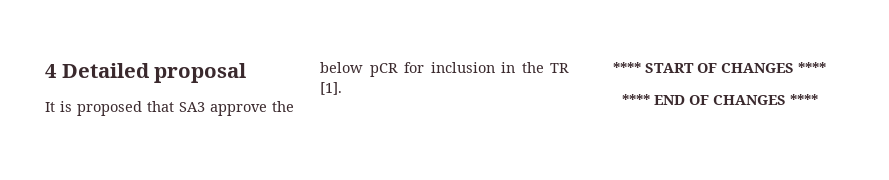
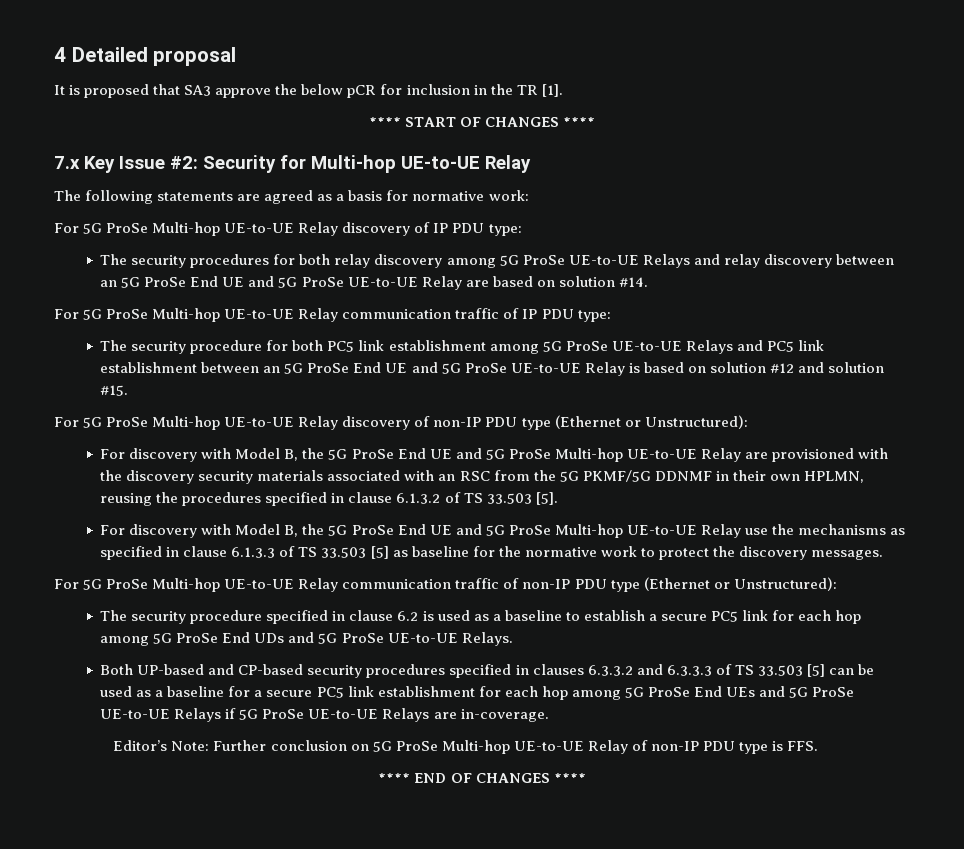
+ 7.x Key Issue #2: Security for Multi-hop UE-to-UE Relay
+ The following statements are agreed as a basis for normative work:
+ For 5G ProSe Multi-hop UE-to-UE Relay discovery of IP PDU type:
+ The security procedures for both relay discovery among 5G ProSe UE-to-UE Relays and relay discovery between an 5G ProSe End UE and 5G ProSe UE-to-UE Relay are based on solution #14.
+ For 5G ProSe Multi-hop UE-to-UE Relay communication traffic of IP PDU type:
+ The security procedure for both PC5 link establishment among 5G ProSe UE-to-UE Relays and PC5 link establishment between an 5G ProSe End UE and 5G ProSe UE-to-UE Relay is based on solution #12 and solution #15.
+ For 5G ProSe Multi-hop UE-to-UE Relay discovery of non-IP PDU type (Ethernet or Unstructured):
+ For discovery with Model B, the 5G ProSe End UE and 5G ProSe Multi-hop UE-to-UE Relay are provisioned with the discovery security materials associated with an RSC from the 5G PKMF/5G DDNMF in their own HPLMN, reusing the procedures specified in clause 6.1.3.2 of TS 33.503 [5].
+ For discovery with Model B, the 5G ProSe End UE and 5G ProSe Multi-hop UE-to-UE Relay use the mechanisms as specified in clause 6.1.3.3 of TS 33.503 [5] as baseline for the normative work to protect the discovery messages.
+ For 5G ProSe Multi-hop UE-to-UE Relay communication traffic of non-IP PDU type (Ethernet or Unstructured):
+ The security procedure specified in clause 6.2 is used as a baseline to establish a secure PC5 link for each hop among 5G ProSe End UDs and 5G ProSe UE-to-UE Relays.
+ Both UP-based and CP-based security procedures specified in clauses 6.3.3.2 and 6.3.3.3 of TS 33.503 [5] can be used as a baseline for a secure PC5 link establishment for each hop among 5G ProSe End UEs and 5G ProSe UE-to-UE Relays if 5G ProSe UE-to-UE Relays are in-coverage.
+ Editor’s Note: Further conclusion on 5G ProSe Multi-hop UE-to-UE Relay of non-IP PDU type is FFS.

